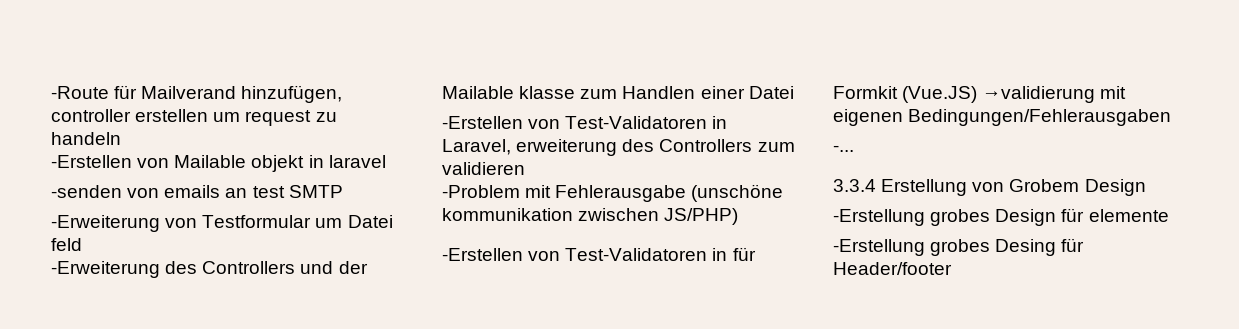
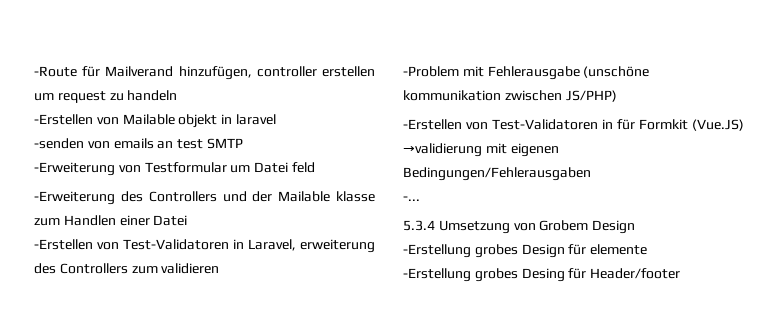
- 3.3.4 Erstellung von Grobem Design
+ 5.3.4 Umsetzung von Grobem Design

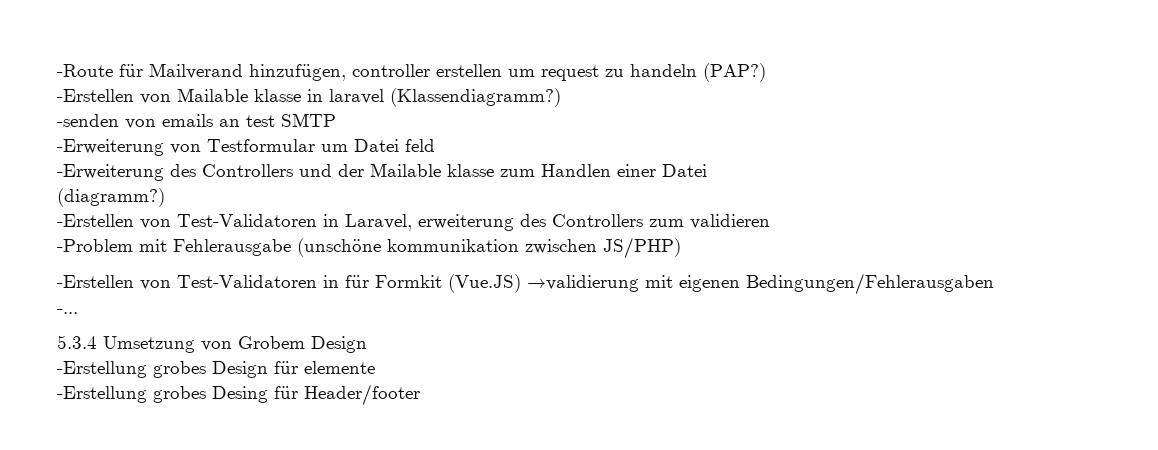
- -Route für Mailverand hinzufügen, controller erstellen um request zu handeln
+ -Route für Mailverand hinzufügen, controller erstellen um request zu handeln (PAP?)
- -Erstellen von Mailable objekt in laravel
+ -Erstellen von Mailable klasse in laravel (Klassendiagramm?)
+ (diagramm?)

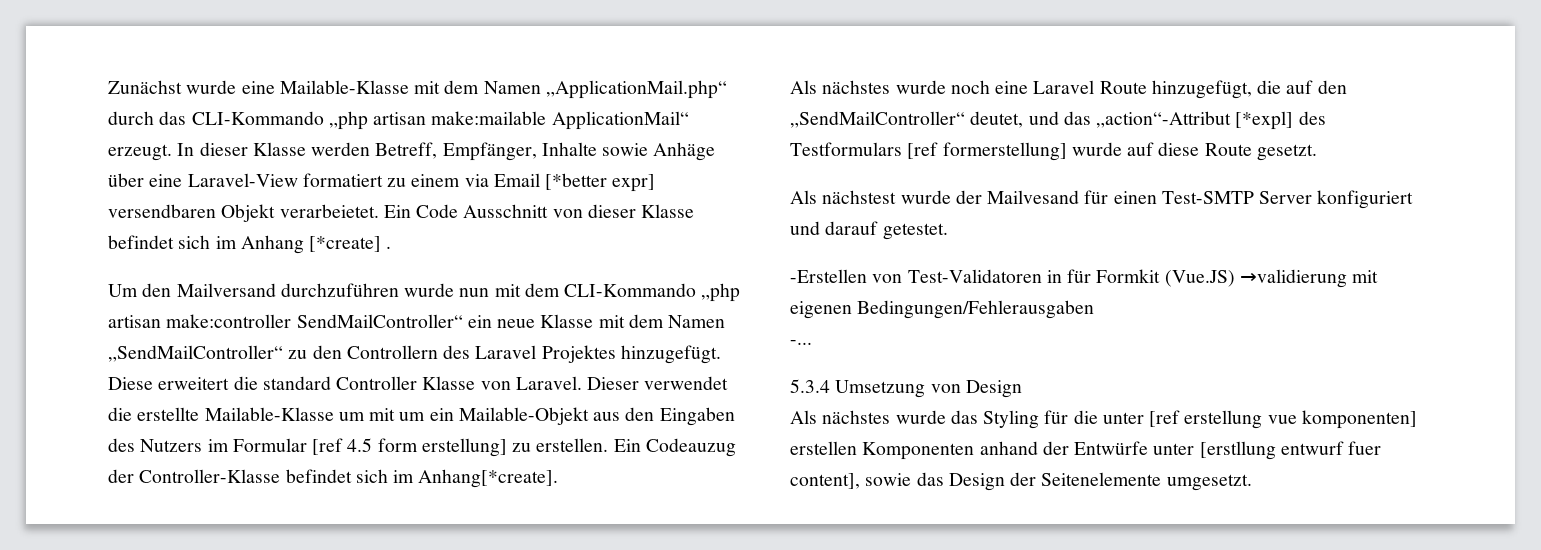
- -Route für Mailverand hinzufügen, controller erstellen um request zu handeln (PAP?)
- -Erstellen von Mailable klasse in laravel (Klassendiagramm?)
- -senden von emails an test SMTP
- -Erweiterung von Testformular um Datei feld
- -Erweiterung des Controllers und der Mailable klasse zum Handlen einer Datei
- (diagramm?)
- -Erstellen von Test-Validatoren in Laravel, erweiterung des Controllers zum validieren
- -Problem mit Fehlerausgabe (unschöne kommunikation zwischen JS/PHP)
+ Zunächst wurde eine Mailable-Klasse mit dem Namen „ApplicationMail.php“ durch das CLI-Kommando „php artisan make:mailable ApplicationMail“ erzeugt. In dieser Klasse werden Betreff, Empfänger, Inhalte sowie Anhäge über eine Laravel-View formatiert zu einem via Email [*better expr] versendbaren Objekt verarbeietet. Ein Code Ausschnitt von dieser Klasse befindet sich im Anhang [*create] .
+ Um den Mailversand durchzuführen wurde nun mit dem CLI-Kommando „php artisan make:controller SendMailController“ ein neue Klasse mit dem Namen „SendMailController“ zu den Controllern des Laravel Projektes hinzugefügt. Diese erweitert die standard Controller Klasse von Laravel. Dieser verwendet die erstellte Mailable-Klasse um mit um ein Mailable-Objekt aus den Eingaben des Nutzers im Formular [ref 4.5 form erstellung] zu erstellen. Ein Codeauzug der Controller-Klasse befindet sich im Anhang[*create].
+ Als nächstes wurde noch eine Laravel Route hinzugefügt, die auf den „SendMailController“ deutet, und das „action“-Attribut [*expl] des Testformulars [ref formerstellung] wurde auf diese Route gesetzt.
+ Als nächstest wurde der Mailvesand für einen Test-SMTP Server konfiguriert und darauf getestet.
- 5.3.4 Umsetzung von Grobem Design
+ 5.3.4 Umsetzung von Design
- -Erstellung grobes Design für elemente
- -Erstellung grobes Desing für Header/footer
+ Als nächstes wurde das Styling für die unter [ref erstellung vue komponenten] erstellen Komponenten anhand der Entwürfe unter [erstllung entwurf fuer content], sowie das Design der Seitenelemente umgesetzt.

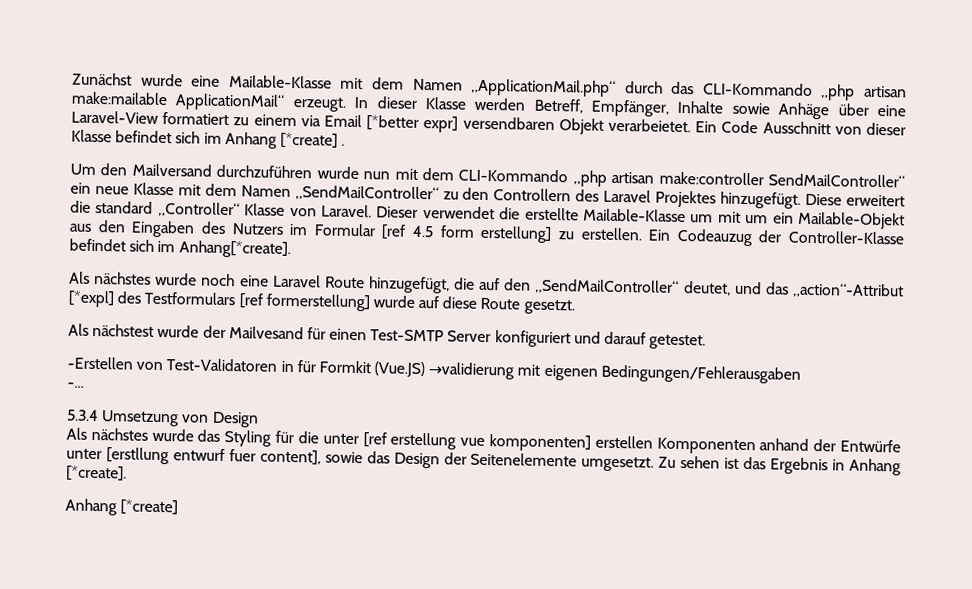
- Diese erweitert die standard Controller Klasse von Laravel.
+ Diese erweitert die standard „Controller“ Klasse von Laravel.
+ Zu sehen ist das Ergebnis in Anhang [*create].
+ Anhang [*create]

